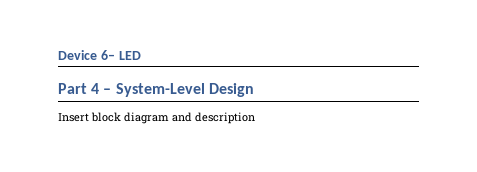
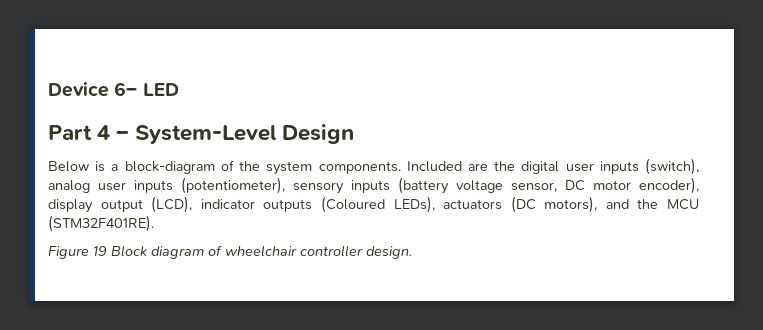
- Insert block diagram and description
+ Below is a block-diagram of the system components. Included are the digital user inputs (switch), analog user inputs (potentiometer), sensory inputs (battery voltage sensor, DC motor encoder), display output (LCD), indicator outputs (Coloured LEDs), actuators (DC motors), and the MCU (STM32F401RE).
+ Figure 19 Block diagram of wheelchair controller design.

